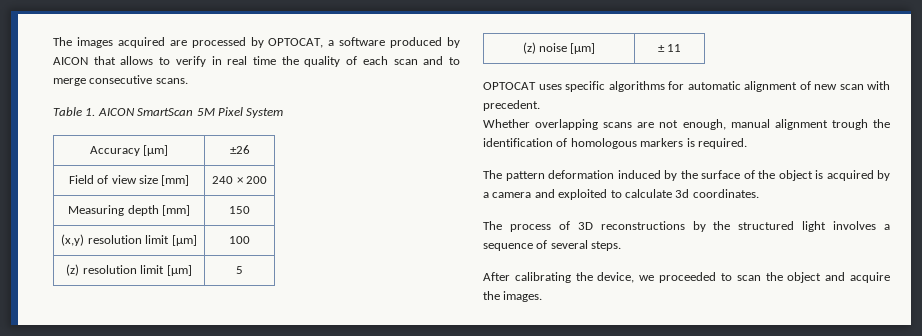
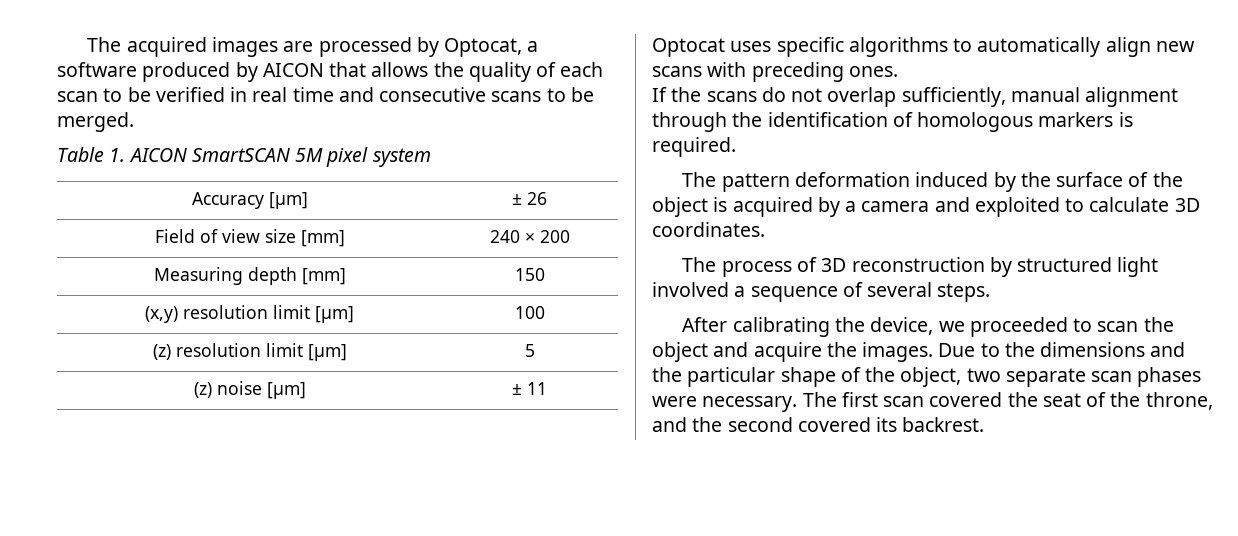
- The images acquired are processed by OPTOCAT, a software produced by AICON that allows to verify in real time the quality of each scan and to merge consecutive scans.
+ The acquired images are processed by Optocat, a software produced by AICON that allows the quality of each scan to be verified in real time and consecutive scans to be merged.
- Table 1. AICON SmartScan 5M Pixel System
+ Table 1. AICON SmartSCAN 5M pixel system
- Accuracy [μm] | ±26
+ Accuracy [μm] | ± 26
- OPTOCAT uses specific algorithms for automatic alignment of new scan with precedent.
- Whether overlapping scans are not enough, manual alignment trough the identification of homologous markers is required.
+ Optocat uses specific algorithms to automatically align new scans with preceding ones.
+ If the scans do not overlap sufficiently, manual alignment through the identification of homologous markers is required.
- The pattern deformation induced by the surface of the object is acquired by a camera and exploited to calculate 3d coordinates.
+ The pattern deformation induced by the surface of the object is acquired by a camera and exploited to calculate 3D coordinates.
- The process of 3D reconstructions by the structured light involves a sequence of several steps.
+ The process of 3D reconstruction by structured light involved a sequence of several steps.
+ Due to the dimensions and the particular shape of the object, two separate scan phases were necessary. The first scan covered the seat of the throne, and the second covered its backrest.

